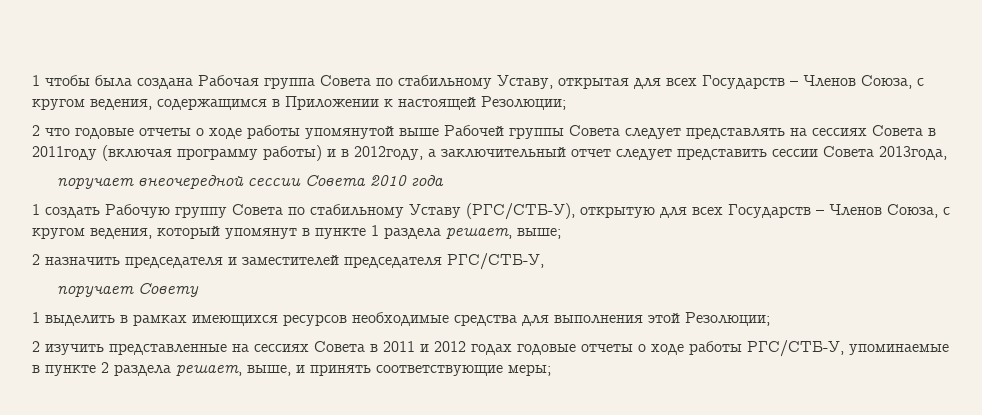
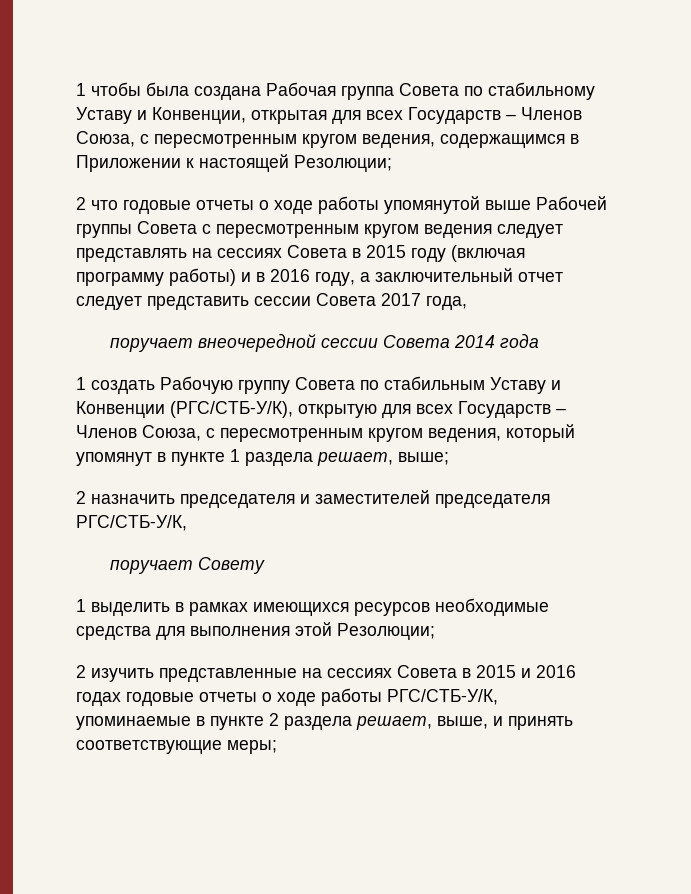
- 1 чтобы была создана Рабочая группа Совета по стабильному Уставу, открытая для всех Государств – Членов Союза, с кругом ведения, содержащимся в Приложении к настоящей Резолюции;
+ 1 чтобы была создана Рабочая группа Совета по стабильному Уставу и Конвенции, открытая для всех Государств – Членов Союза, с пересмотренным кругом ведения, содержащимся в Приложении к настоящей Резолюции;
- 2 что годовые отчеты о ходе работы упомянутой выше Рабочей группы Совета следует представлять на сессиях Совета в 2011году (включая программу работы) и в 2012году, а заключительный отчет следует представить сессии Совета 2013года,
+ 2 что годовые отчеты о ходе работы упомянутой выше Рабочей группы Совета с пересмотренным кругом ведения следует представлять на сессиях Совета в 2015 году (включая программу работы) и в 2016 году, а заключительный отчет следует представить сессии Совета 2017 года,
- поручает внеочередной сессии Совета 2010 года
+ поручает внеочередной сессии Совета 2014 года
- 1 создать Рабочую группу Совета по стабильному Уставу (РГС/СТБ-У), открытую для всех Государств – Членов Союза, с кругом ведения, который упомянут в пункте 1 раздела решает, выше;
+ 1 создать Рабочую группу Совета по стабильным Уставу и Конвенции (РГС/СТБ-У/К), открытую для всех Государств – Членов Союза, с пересмотренным кругом ведения, который упомянут в пункте 1 раздела решает, выше;
- 2 назначить председателя и заместителей председателя РГС/СТБ-У,
+ 2 назначить председателя и заместителей председателя РГС/СТБ-У/К,
- 2 изучить представленные на сессиях Совета в 2011 и 2012 годах годовые отчеты о ходе работы РГС/СТБ-У, упоминаемые в пункте 2 раздела решает, выше, и принять соответствующие меры;
+ 2 изучить представленные на сессиях Совета в 2015 и 2016 годах годовые отчеты о ходе работы РГС/СТБ-У/К, упоминаемые в пункте 2 раздела решает, выше, и принять соответствующие меры;

